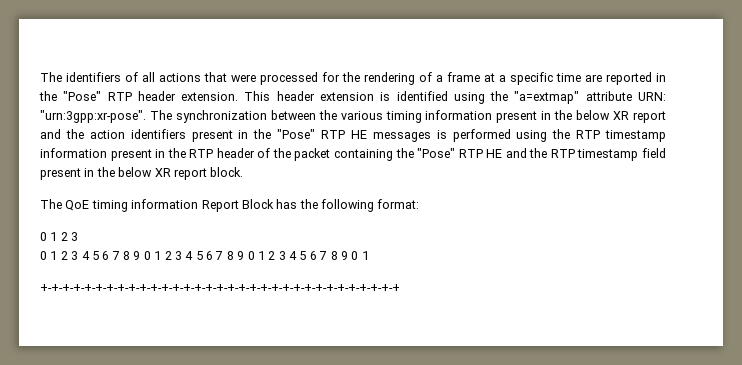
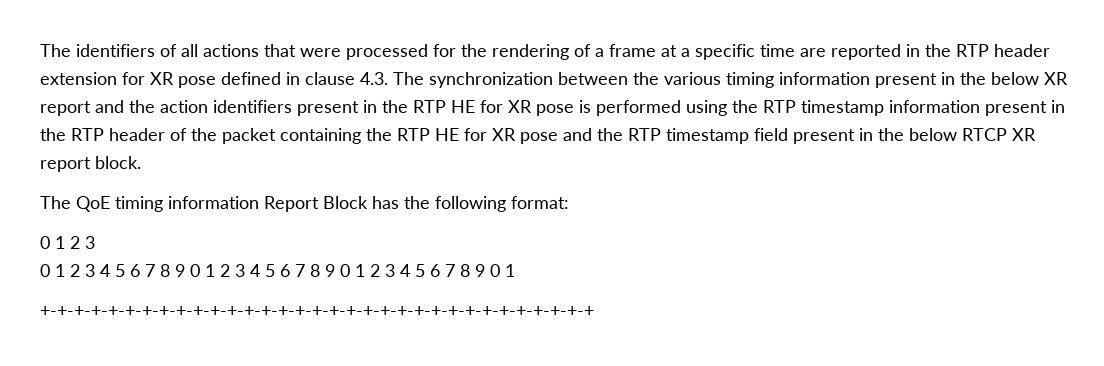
- The identifiers of all actions that were processed for the rendering of a frame at a specific time are reported in the "Pose" RTP header extension. This header extension is identified using the "a=extmap" attribute URN: "urn:3gpp:xr-pose". The synchronization between the various timing information present in the below XR report and the action identifiers present in the "Pose" RTP HE messages is performed using the RTP timestamp information present in the RTP header of the packet containing the "Pose" RTP HE and the RTP timestamp field present in the below XR report block.
+ The identifiers of all actions that were processed for the rendering of a frame at a specific time are reported in the RTP header extension for XR pose defined in clause 4.3. The synchronization between the various timing information present in the below XR report and the action identifiers present in the RTP HE for XR pose is performed using the RTP timestamp information present in the RTP header of the packet containing the RTP HE for XR pose and the RTP timestamp field present in the below RTCP XR report block.

